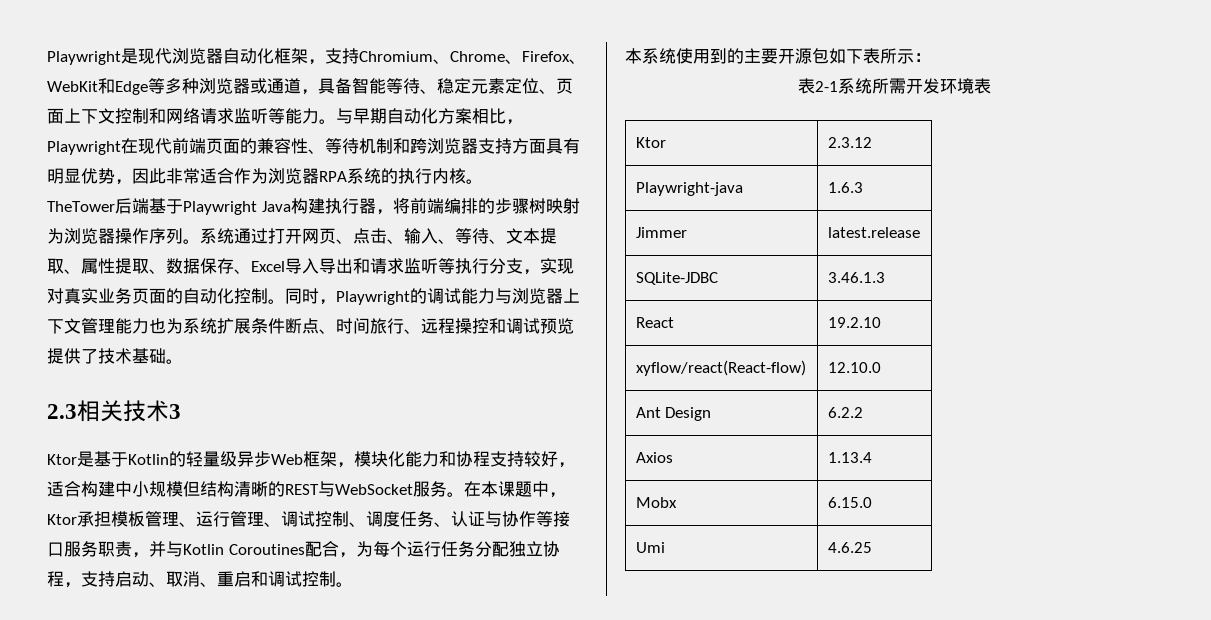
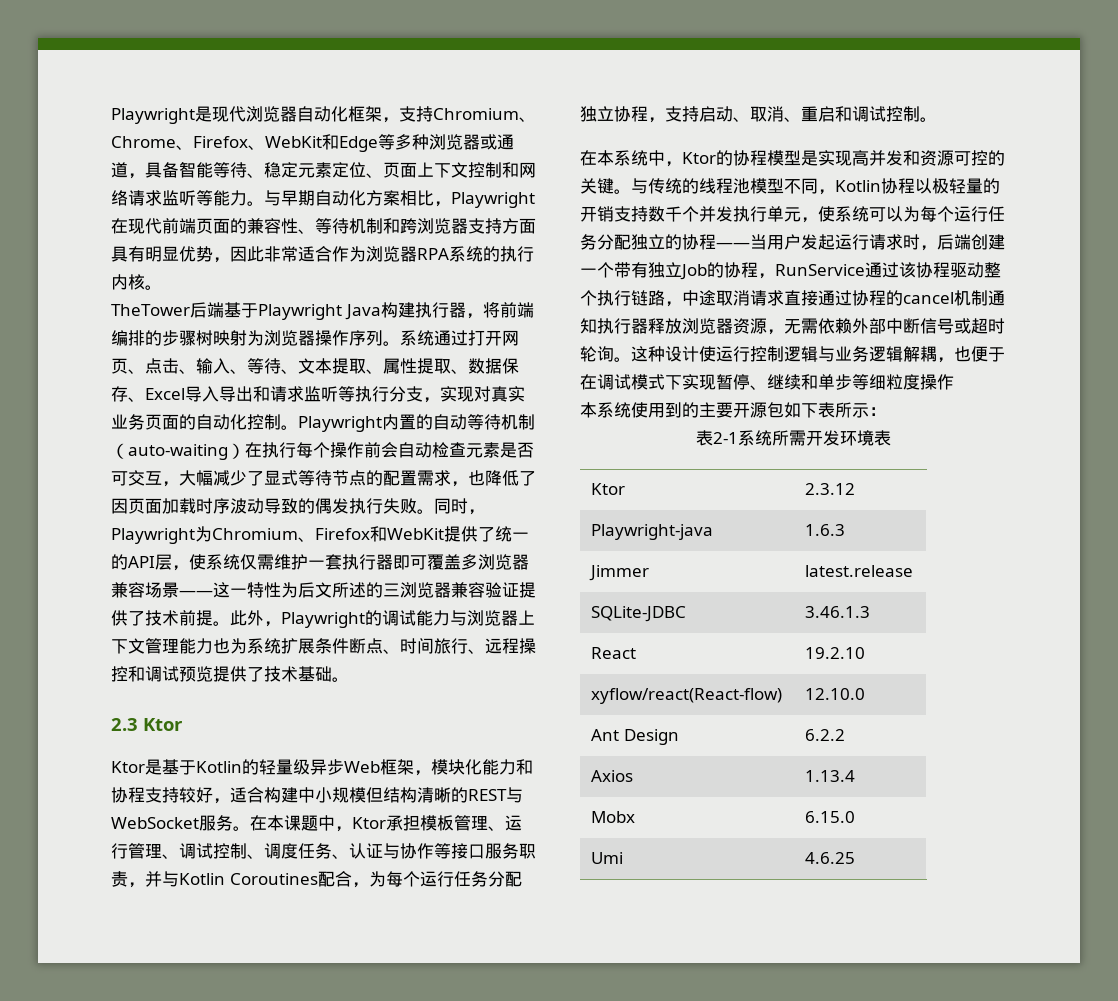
- 同时，Playwright的调试能力与浏览器上下文管理能力也为系统扩展条件断点、时间旅行、远程操控和调试预览提供了技术基础。
+ Playwright内置的自动等待机制（auto-waiting）在执行每个操作前会自动检查元素是否可交互，大幅减少了显式等待节点的配置需求，也降低了因页面加载时序波动导致的偶发执行失败。同时，Playwright为Chromium、Firefox和WebKit提供了统一的API层，使系统仅需维护一套执行器即可覆盖多浏览器兼容场景——这一特性为后文所述的三浏览器兼容验证提供了技术前提。此外，Playwright的调试能力与浏览器上下文管理能力也为系统扩展条件断点、时间旅行、远程操控和调试预览提供了技术基础。
- 2.3相关技术3
+ 2.3 Ktor
+ 在本系统中，Ktor的协程模型是实现高并发和资源可控的关键。与传统的线程池模型不同，Kotlin协程以极轻量的开销支持数千个并发执行单元，使系统可以为每个运行任务分配独立的协程——当用户发起运行请求时，后端创建一个带有独立Job的协程，RunService通过该协程驱动整个执行链路，中途取消请求直接通过协程的cancel机制通知执行器释放浏览器资源，无需依赖外部中断信号或超时轮询。这种设计使运行控制逻辑与业务逻辑解耦，也便于在调试模式下实现暂停、继续和单步等细粒度操作

